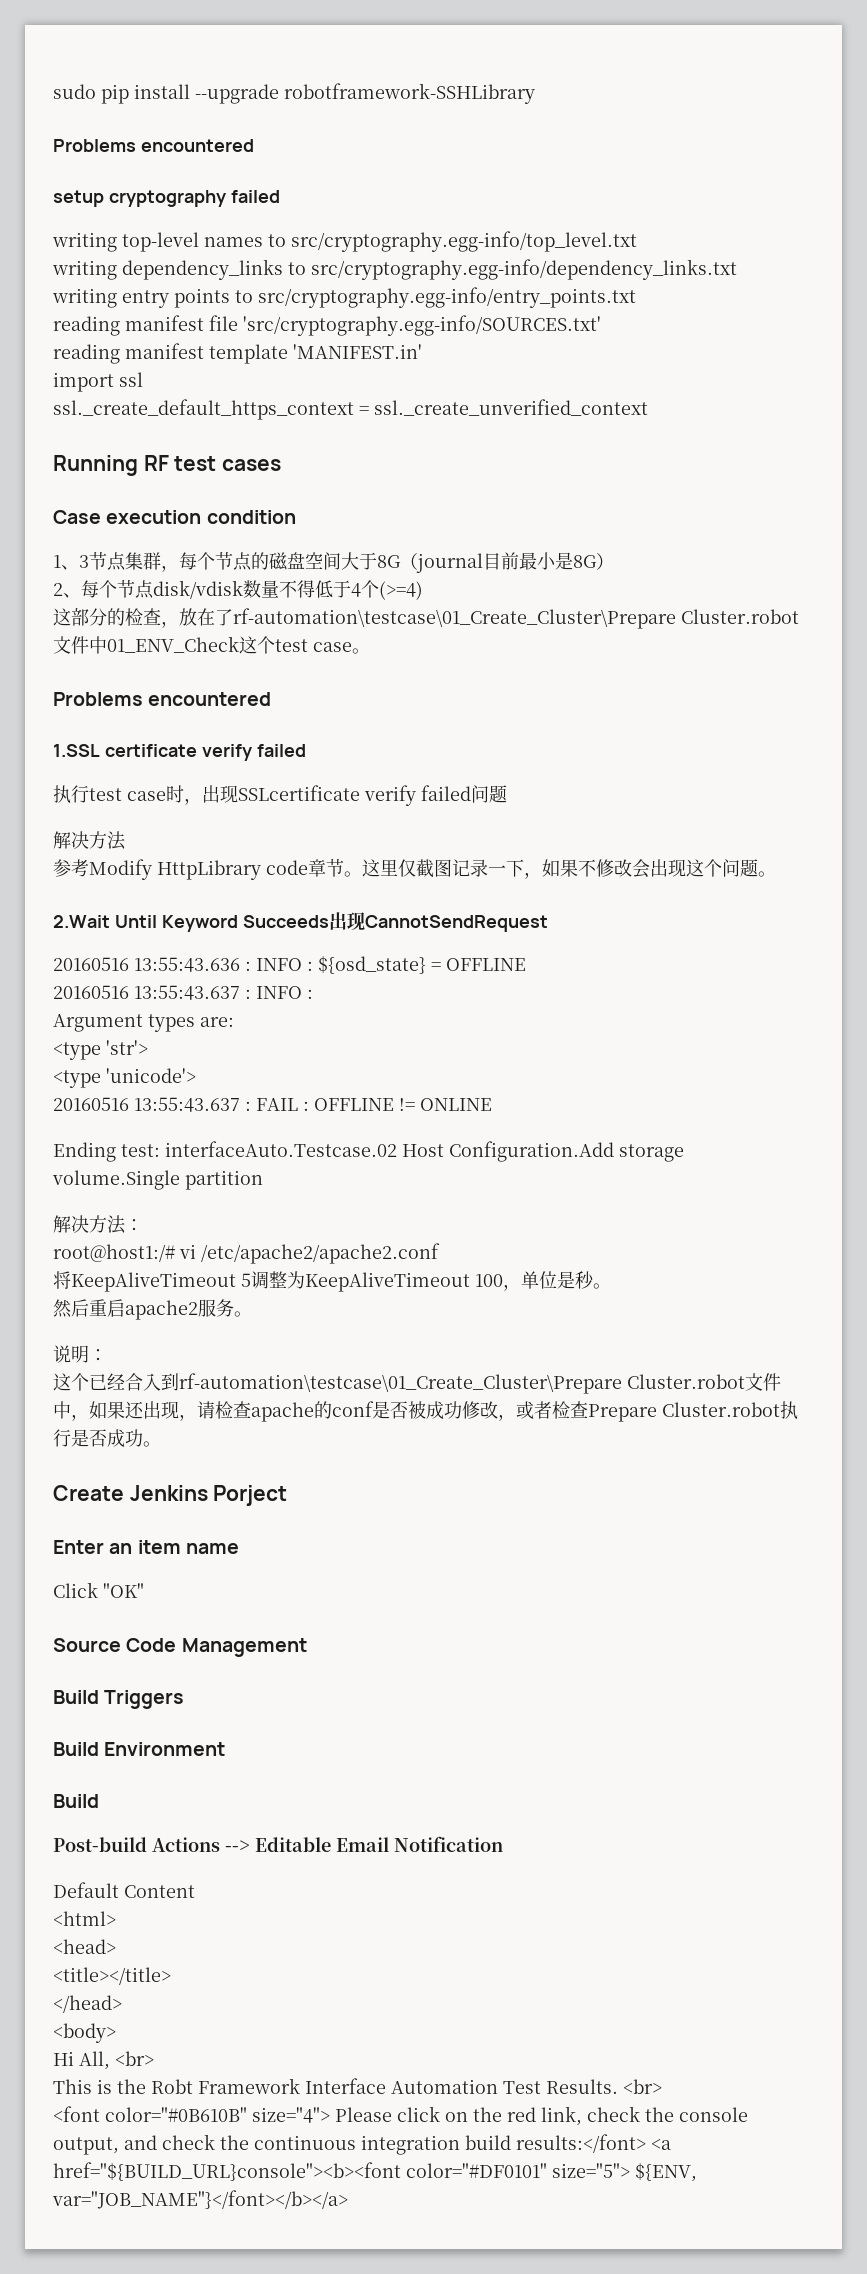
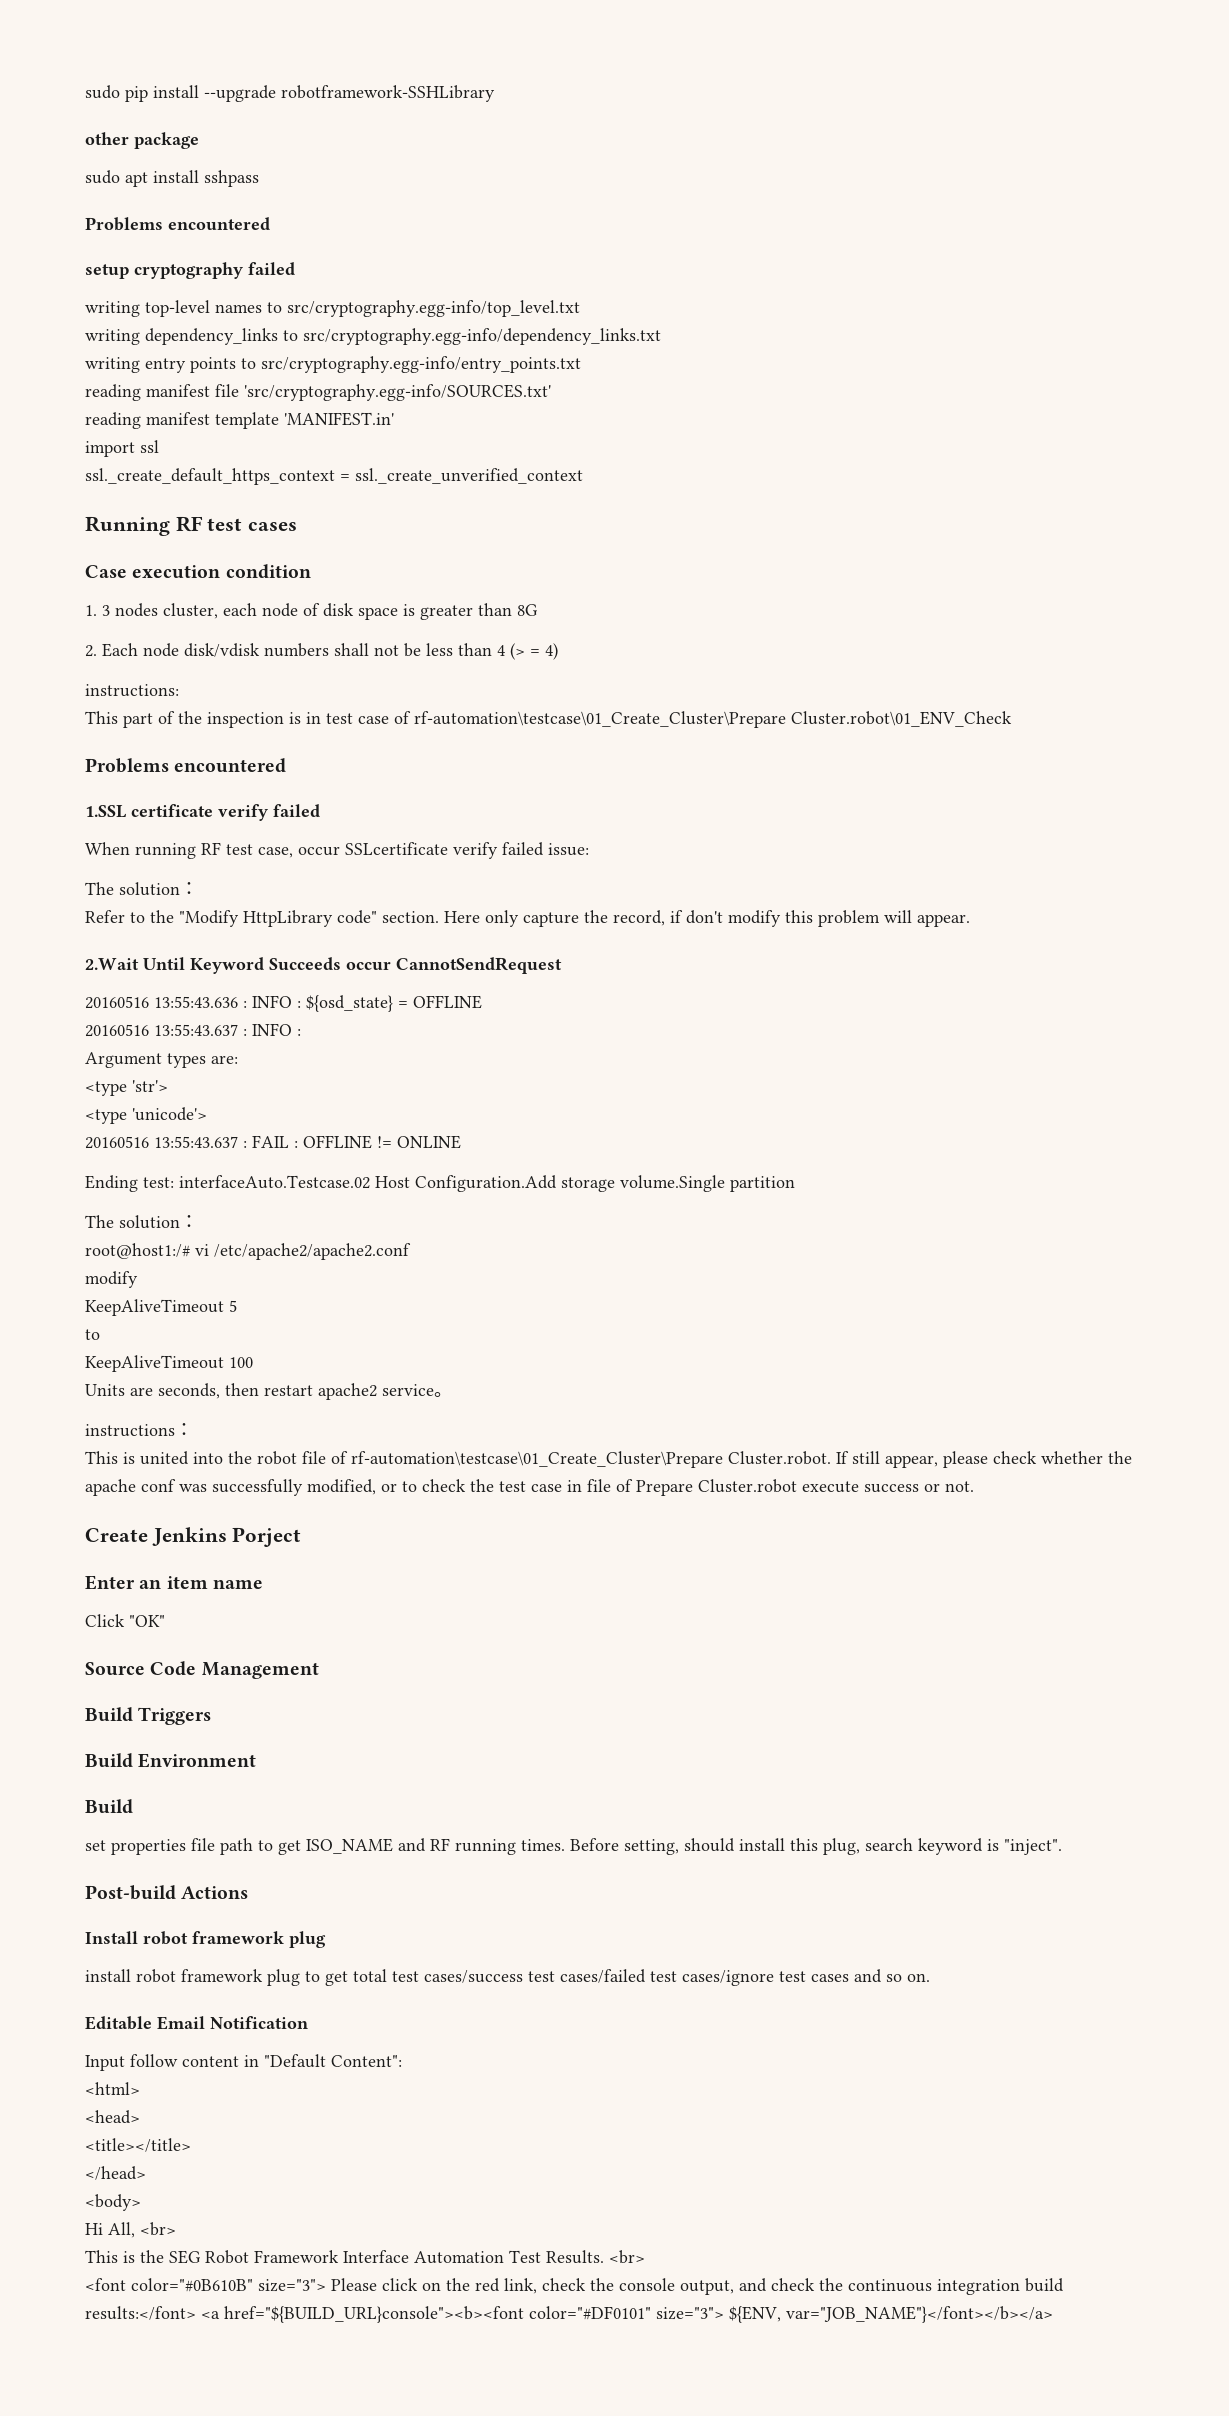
+ other package
+ sudo apt install sshpass
- 1、3节点集群，每个节点的磁盘空间大于8G（journal目前最小是8G）
- 2、每个节点disk/vdisk数量不得低于4个(>=4)
- 这部分的检查，放在了rf-automation\testcase\01_Create_Cluster\Prepare Cluster.robot文件中01_ENV_Check这个test case。
+ 1. 3 nodes cluster, each node of disk space is greater than 8G
+ 2. Each node disk/vdisk numbers shall not be less than 4 (> = 4)
+ instructions:
+ This part of the inspection is in test case of rf-automation\testcase\01_Create_Cluster\Prepare Cluster.robot\01_ENV_Check
- 执行test case时，出现SSLcertificate verify failed问题
- 解决方法
- 参考Modify HttpLibrary code章节。这里仅截图记录一下，如果不修改会出现这个问题。
+ When running RF test case, occur SSLcertificate verify failed issue:
+ The solution：
+ Refer to the "Modify HttpLibrary code" section. Here only capture the record, if don't modify this problem will appear.
- 2.Wait Until Keyword Succeeds出现CannotSendRequest
+ 2.Wait Until Keyword Succeeds occur CannotSendRequest
  Ending test: interfaceAuto.Testcase.02 Host Configuration.Add storage volume.Single partition
- 解决方法：
+ The solution：
  root@host1:/# vi /etc/apache2/apache2.conf
- 将KeepAliveTimeout 5调整为KeepAliveTimeout 100，单位是秒。
- 然后重启apache2服务。
- 说明：
- 这个已经合入到rf-automation\testcase\01_Create_Cluster\Prepare Cluster.robot文件中，如果还出现，请检查apache的conf是否被成功修改，或者检查Prepare Cluster.robot执行是否成功。
+ modify
+ KeepAliveTimeout 5
+ to
+ KeepAliveTimeout 100
+ Units are seconds, then restart apache2 service。
+ instructions：
+ This is united into the robot file of rf-automation\testcase\01_Create_Cluster\Prepare Cluster.robot. If still appear, please check whether the apache conf was successfully modified, or to check the test case in file of Prepare Cluster.robot execute success or not.
- Post-build Actions --> Editable Email Notification
- Default Content
+ set properties file path to get ISO_NAME and RF running times. Before setting, should install this plug, search keyword is "inject".
+ Post-build Actions
+ Install robot framework plug
+ install robot framework plug to get total test cases/success test cases/failed test cases/ignore test cases and so on.
+ Editable Email Notification
+ Input follow content in "Default Content":
- This is the Robt Framework Interface Automation Test Results.
+ This is the SEG Robot Framework Interface Automation Test Results.
- <font color="#0B610B" size="4"> Please click on the red link, check the console output, and check the continuous integration build results:</font> <a href="${BUILD_URL}console"><b><font color="#DF0101" size="5"> ${ENV, var="JOB_NAME"}</font></b></a>
+ <font color="#0B610B" size="3"> Please click on the red link, check the console output, and check the continuous integration build results:</font> <a href="${BUILD_URL}console"><b><font color="#DF0101" size="3"> ${ENV, var="JOB_NAME"}</font></b></a>

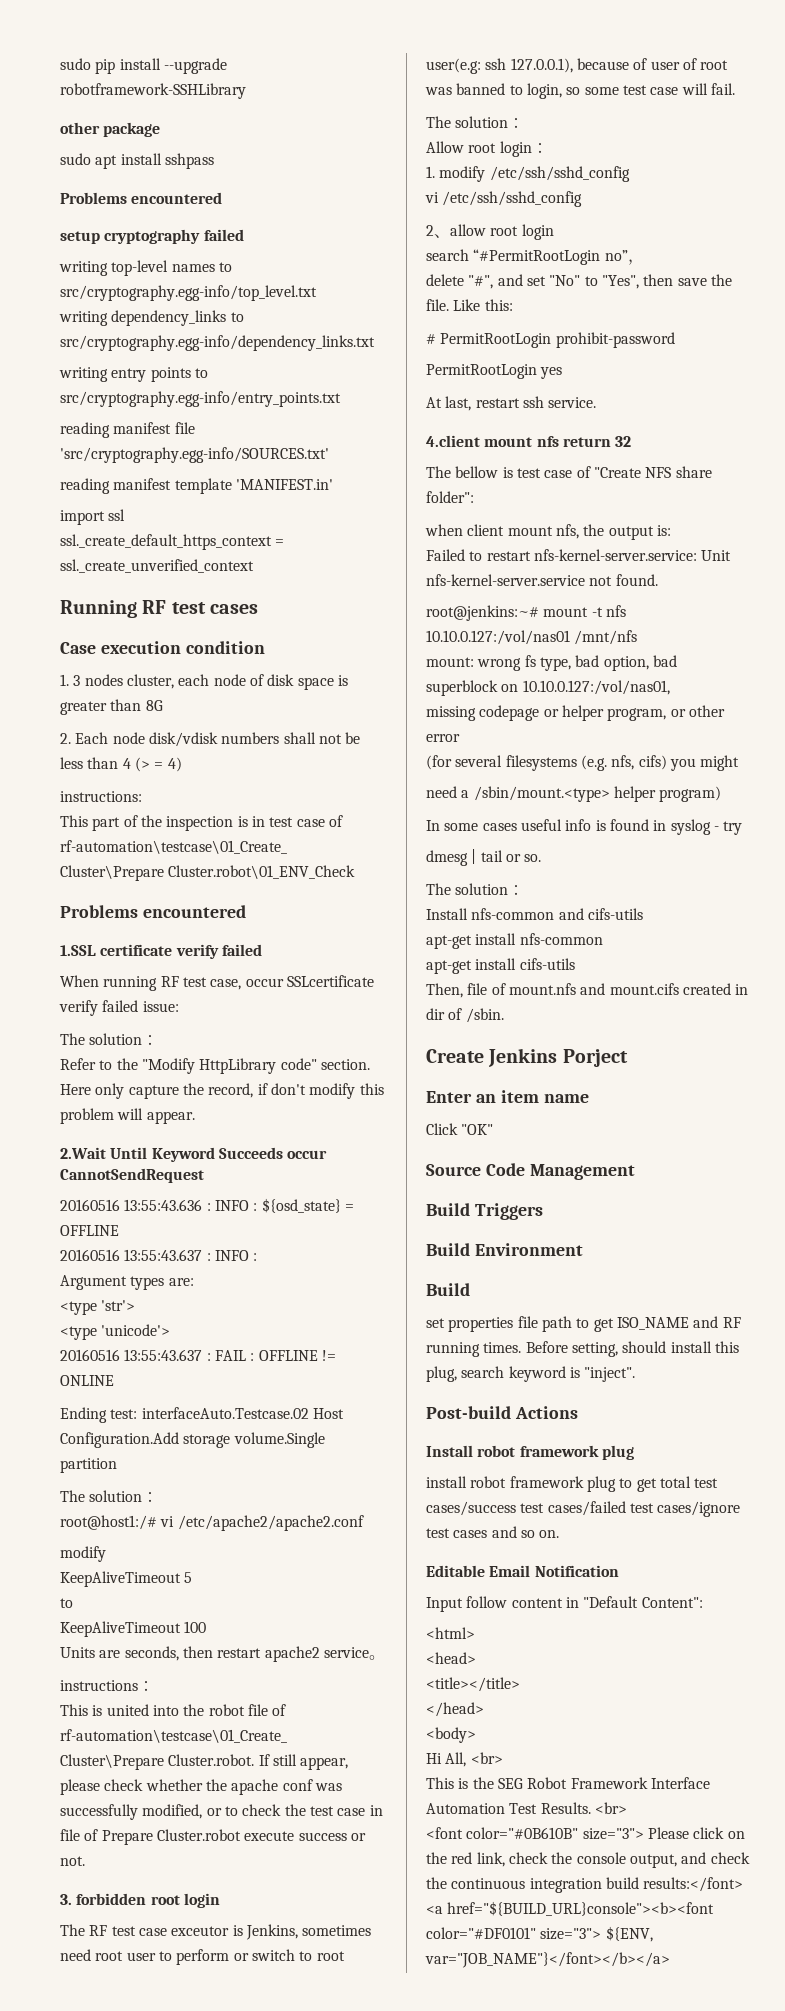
+ 3. forbidden root login
+ The RF test case exceutor is Jenkins, sometimes need root user to perform or switch to root user(e.g: ssh 127.0.0.1), because of user of root was banned to login, so some test case will fail.
+ The solution：
+ Allow root login：
+ 1. modify /etc/ssh/sshd_config
+ vi /etc/ssh/sshd_config
+ 2、allow root login
+ search “#PermitRootLogin no”，
+ delete "#", and set "No" to "Yes", then save the file. Like this:
+ # PermitRootLogin prohibit-password
+ PermitRootLogin yes
+ At last, restart ssh service.
+ 4.client mount nfs return 32
+ The bellow is test case of "Create NFS share folder":
+ when client mount nfs, the output is:
+ Failed to restart nfs-kernel-server.service: Unit nfs-kernel-server.service not found.
+ root@jenkins:~# mount -t nfs 10.10.0.127:/vol/nas01 /mnt/nfs
+ mount: wrong fs type, bad option, bad superblock on 10.10.0.127:/vol/nas01,
+ missing codepage or helper program, or other error
+ (for several filesystems (e.g. nfs, cifs) you might
+ need a /sbin/mount.<type> helper program)
+ In some cases useful info is found in syslog - try
+ dmesg | tail or so.
+ The solution：
+ Install nfs-common and cifs-utils
+ apt-get install nfs-common
+ apt-get install cifs-utils
+ Then, file of mount.nfs and mount.cifs created in dir of /sbin.

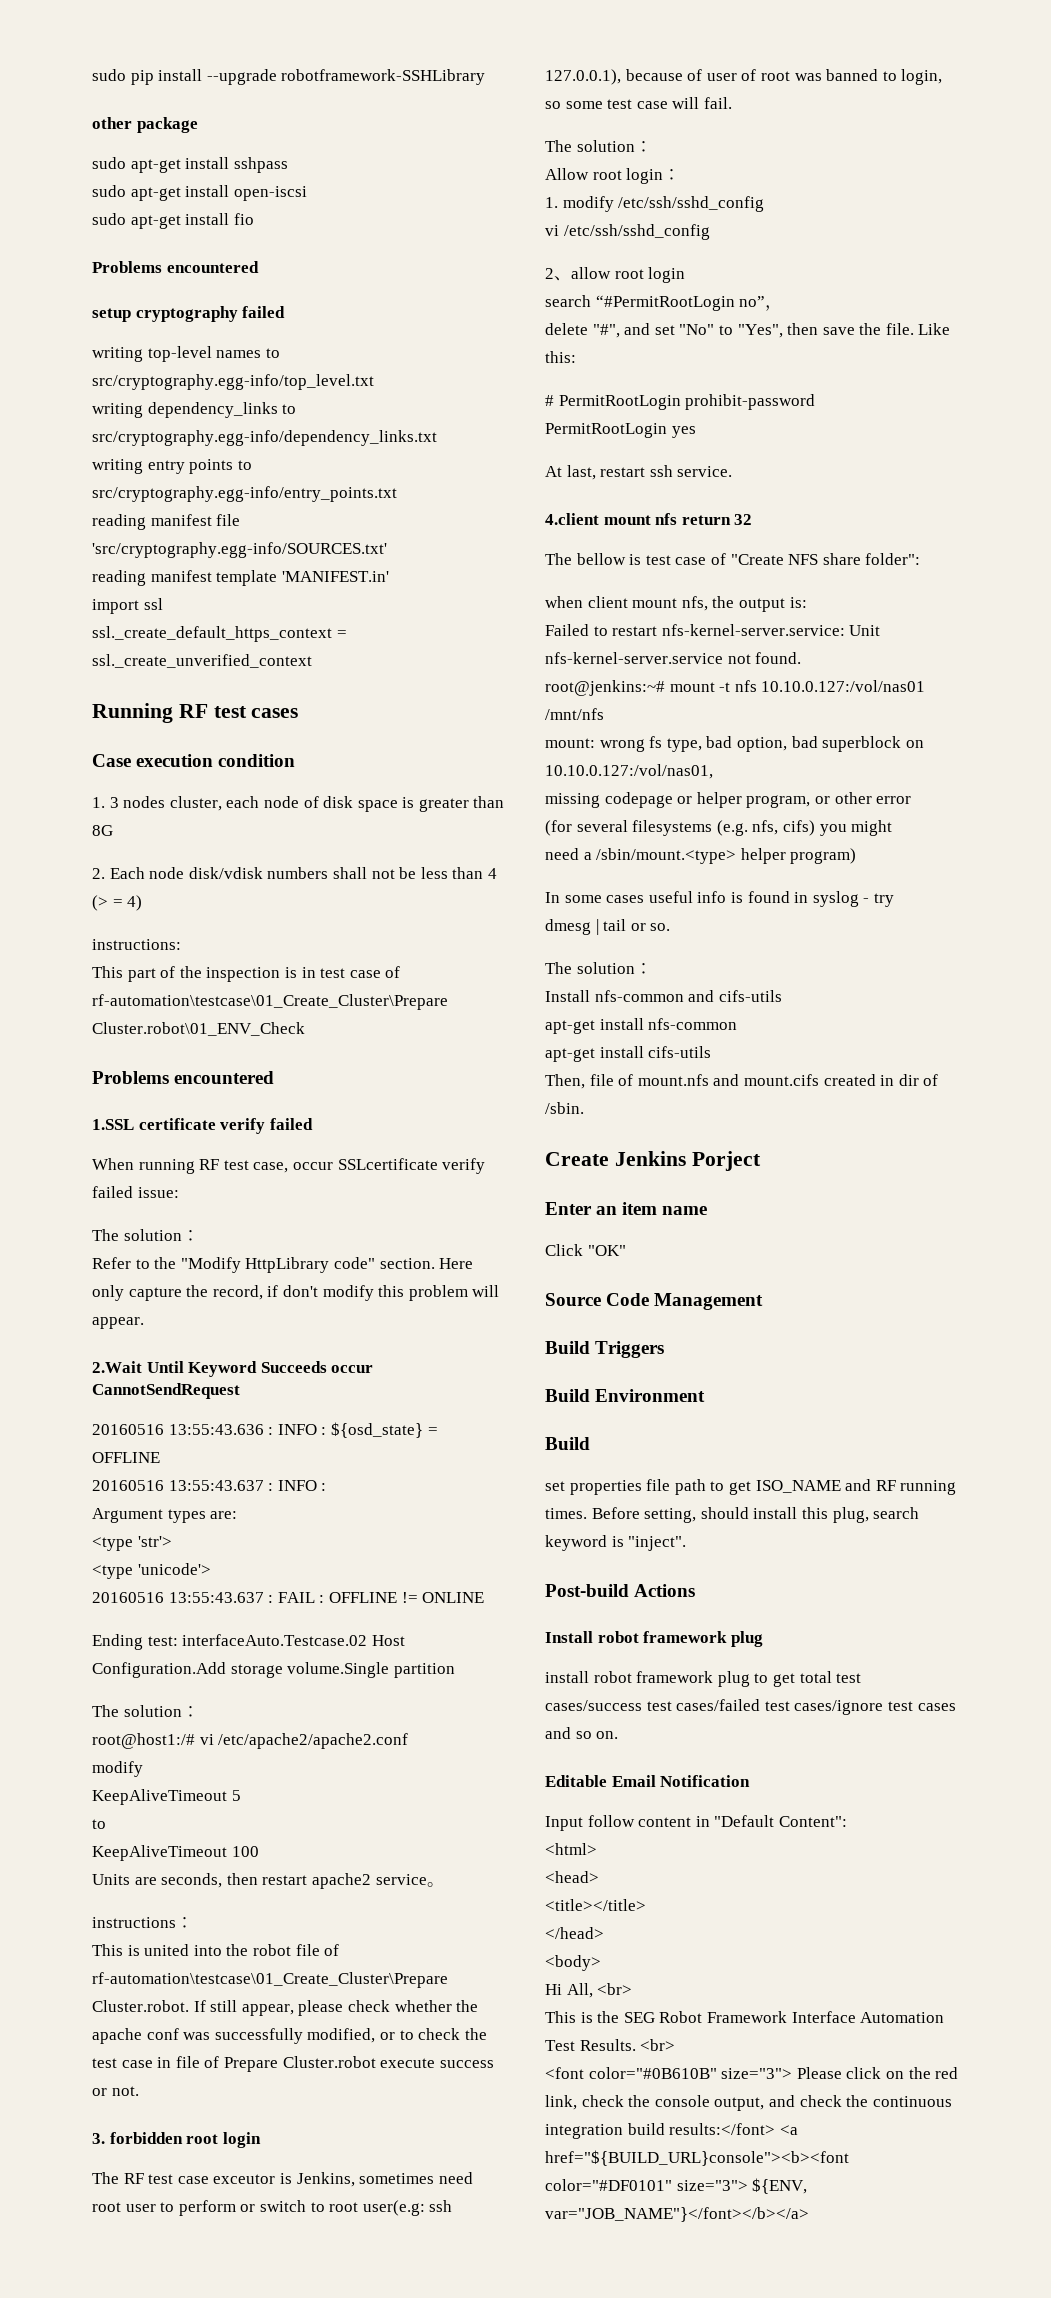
- sudo apt install sshpass
+ sudo apt-get install sshpass
+ sudo apt-get install open-iscsi
+ sudo apt-get install fio

